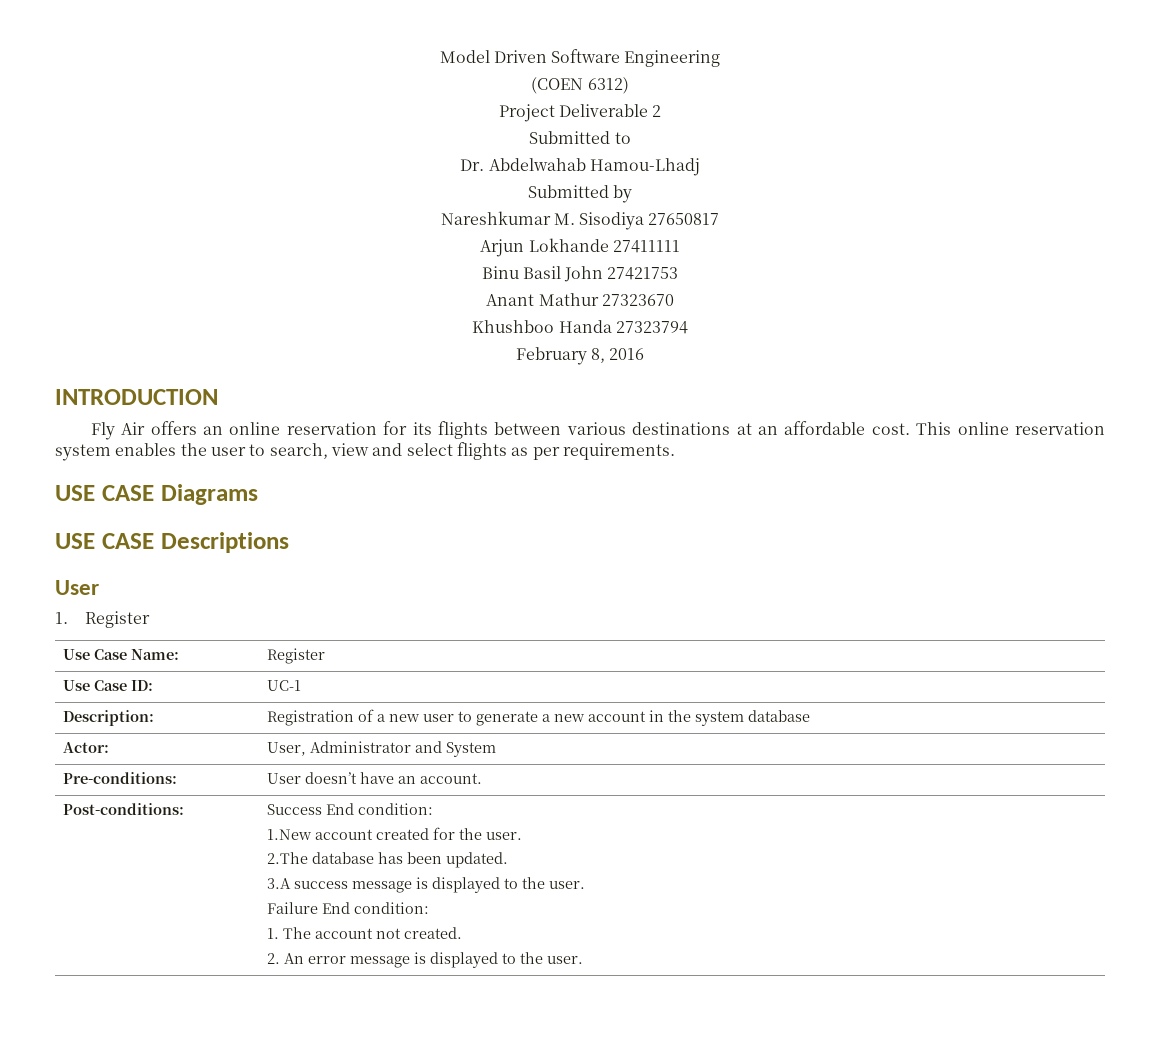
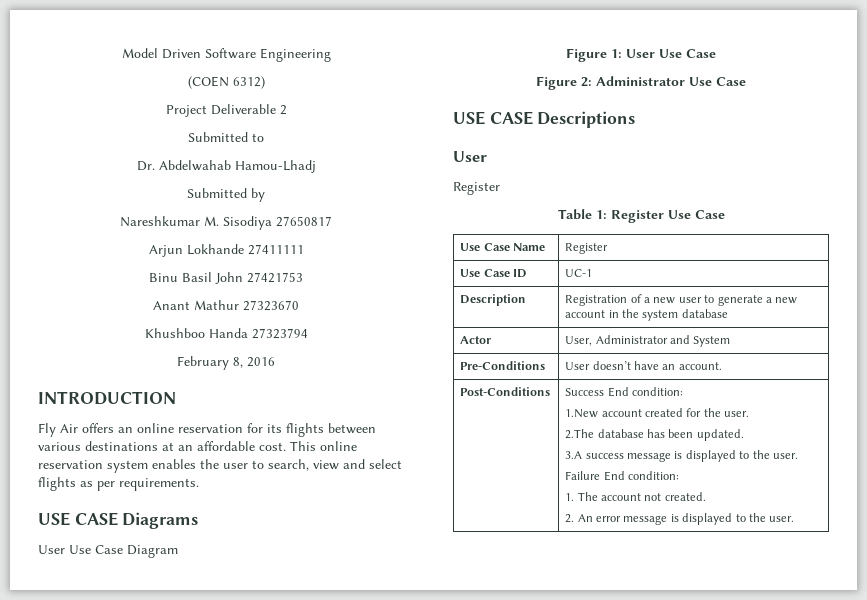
+ User Use Case Diagram
+ Figure 1: User Use Case
+ Figure 2: Administrator Use Case
  USE CASE Descriptions
  User
- 1. Register
- Use Case Name: | Register
- Use Case ID: | UC-1
+ Register
+ Table 1: Register Use Case
+ Use Case Name | Register
+ Use Case ID | UC-1
- Description: | Registration of a new user to generate a new account in the system database
+ Description | Registration of a new user to generate a new account in the system database
- Actor: | User, Administrator and System
+ Actor | User, Administrator and System
- Pre-conditions: | User doesn’t have an account.
+ Pre-Conditions | User doesn’t have an account.
- Post-conditions: | Success End condition:
+ Post-Conditions | Success End condition:

